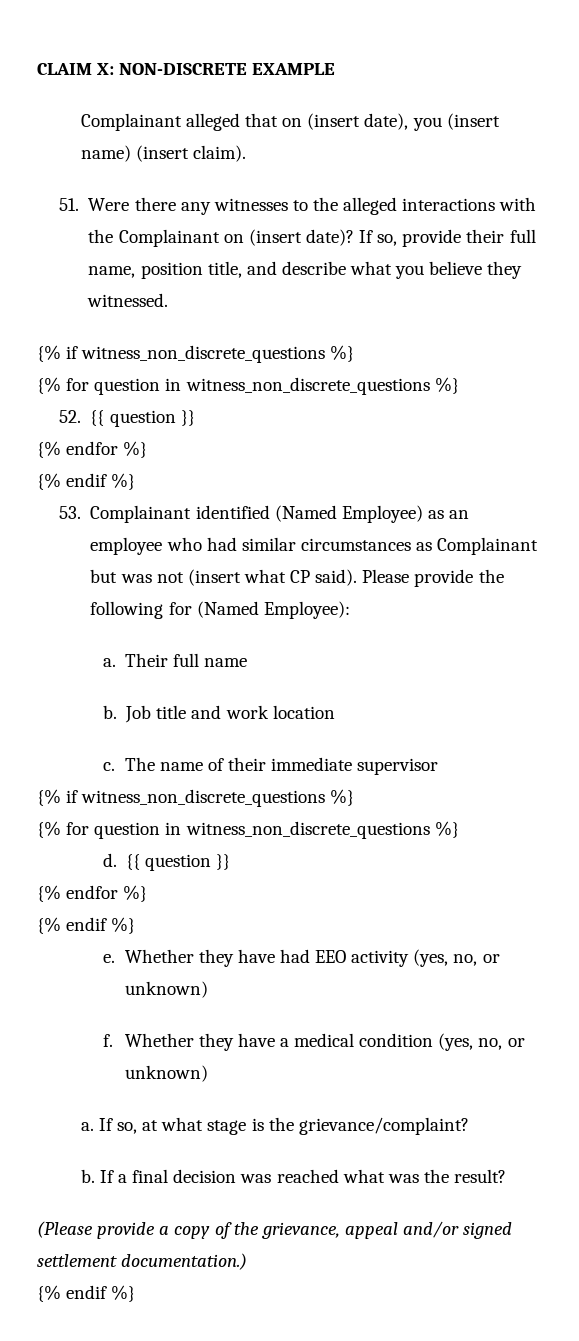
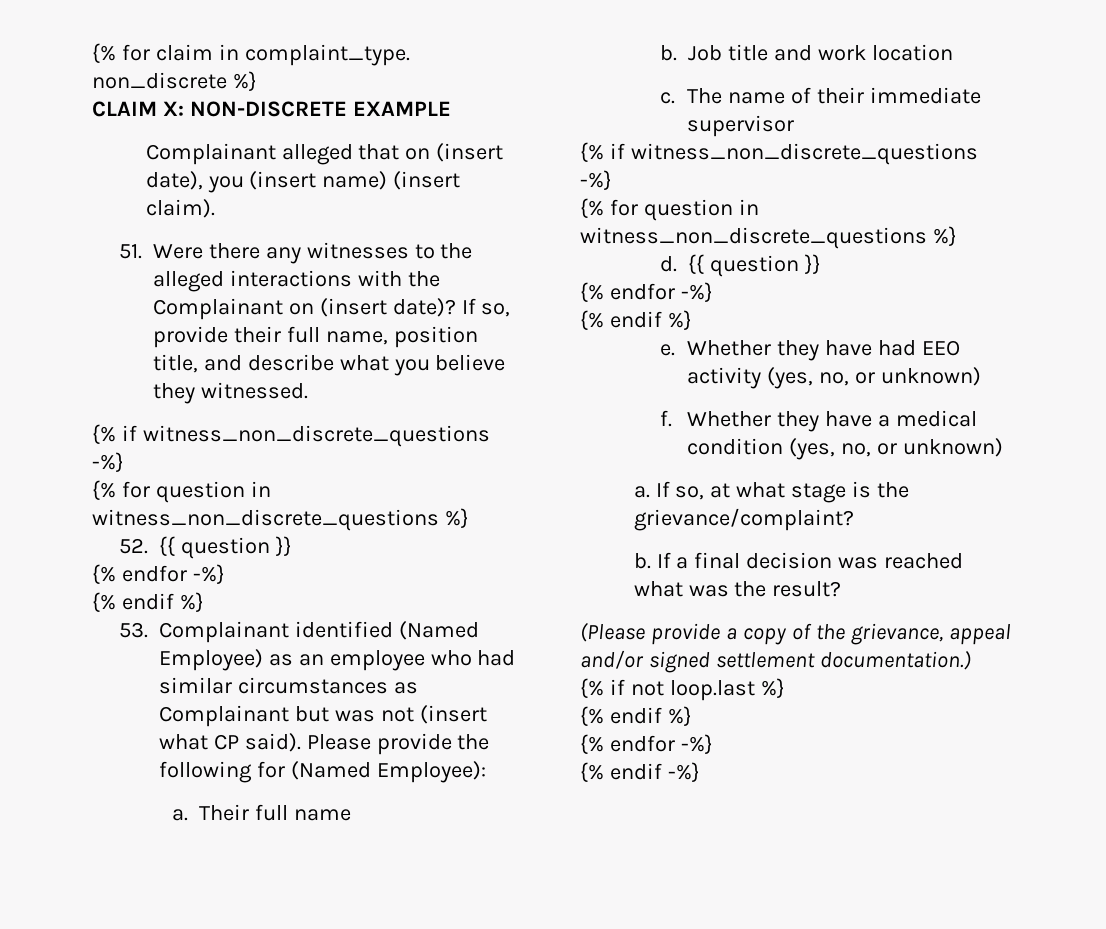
+ {% for claim in complaint_type. non_discrete %}
  If so, provide their full name, position title, and describe what you believe they witnessed.
- {% if witness_non_discrete_questions %}
+ {% if witness_non_discrete_questions -%}
  52. {{ question }}
- {% endfor %}
+ {% endfor -%}
  The name of their immediate supervisor
- {% if witness_non_discrete_questions %}
+ {% if witness_non_discrete_questions -%}
  d. {{ question }}
- {% endfor %}
+ {% endfor -%}
  (Please provide a copy of the grievance, appeal and/or signed settlement documentation.)
+ {% if not loop.last %}
  {% endif %}
+ {% endfor -%}
+ {% endif -%}

